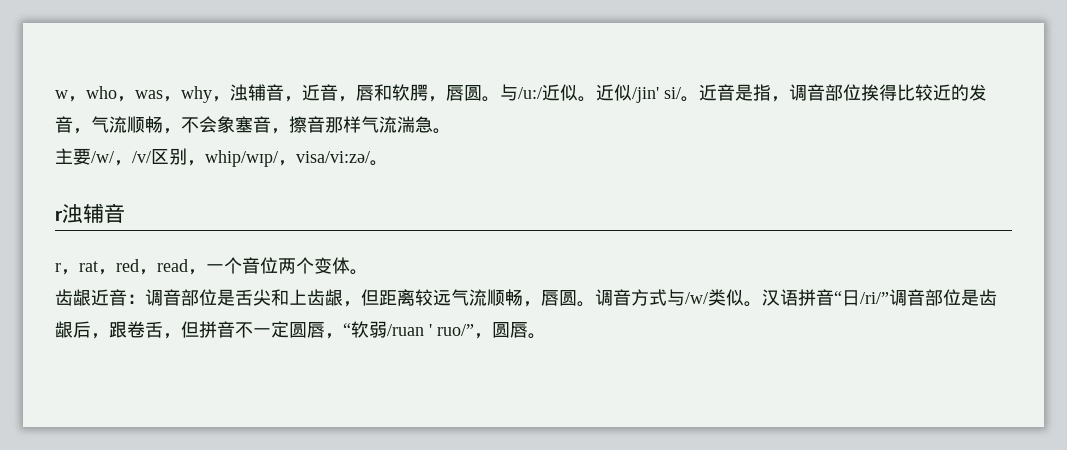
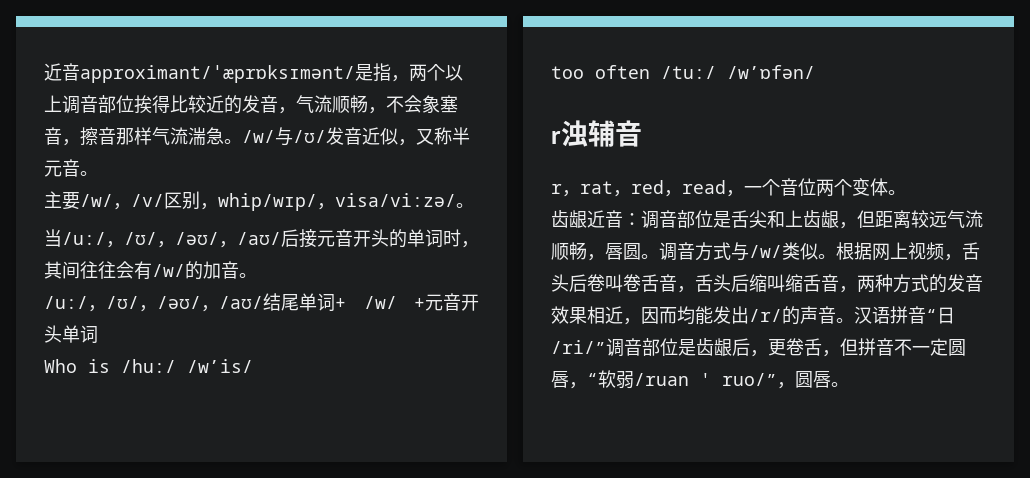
- w，who，was，why，浊辅音，近音，唇和软腭，唇圆。与/u:/近似。近似/jin' si/。近音是指，调音部位挨得比较近的发音，气流顺畅，不会象塞音，擦音那样气流湍急。
+ 近音approximant/ˈæprɒksɪmənt/是指，两个以上调音部位挨得比较近的发音，气流顺畅，不会象塞音，擦音那样气流湍急。/w/与/ʊ/发音近似，又称半元音。
+ 当/u:/，/ʊ/，/əʊ/，/aʊ/后接元音开头的单词时，其间往往会有/w/的加音。
+ /u:/，/ʊ/，/əʊ/，/aʊ/结尾单词+ /w/ +元音开头单词
+ Who is /hu:/ /w’is/
+ too often /tu:/ /w’ɒfən/
+ 根据网上视频，舌头后卷叫卷舌音，舌头后缩叫缩舌音，两种方式的发音效果相近，因而均能发出/r/的声音。
- 汉语拼音“日/ri/”调音部位是齿龈后，跟卷舌，但拼音不一定圆唇，“软弱/ruan ' ruo/”，圆唇。
+ 汉语拼音“日/ri/”调音部位是齿龈后，更卷舌，但拼音不一定圆唇，“软弱/ruan ' ruo/”，圆唇。

